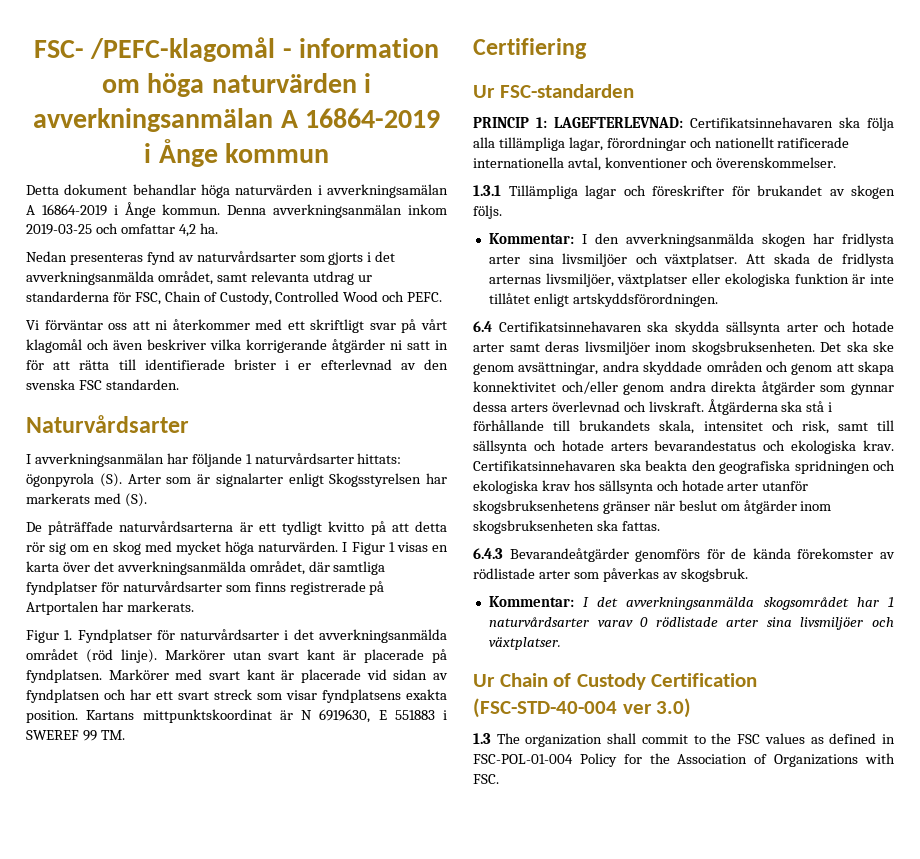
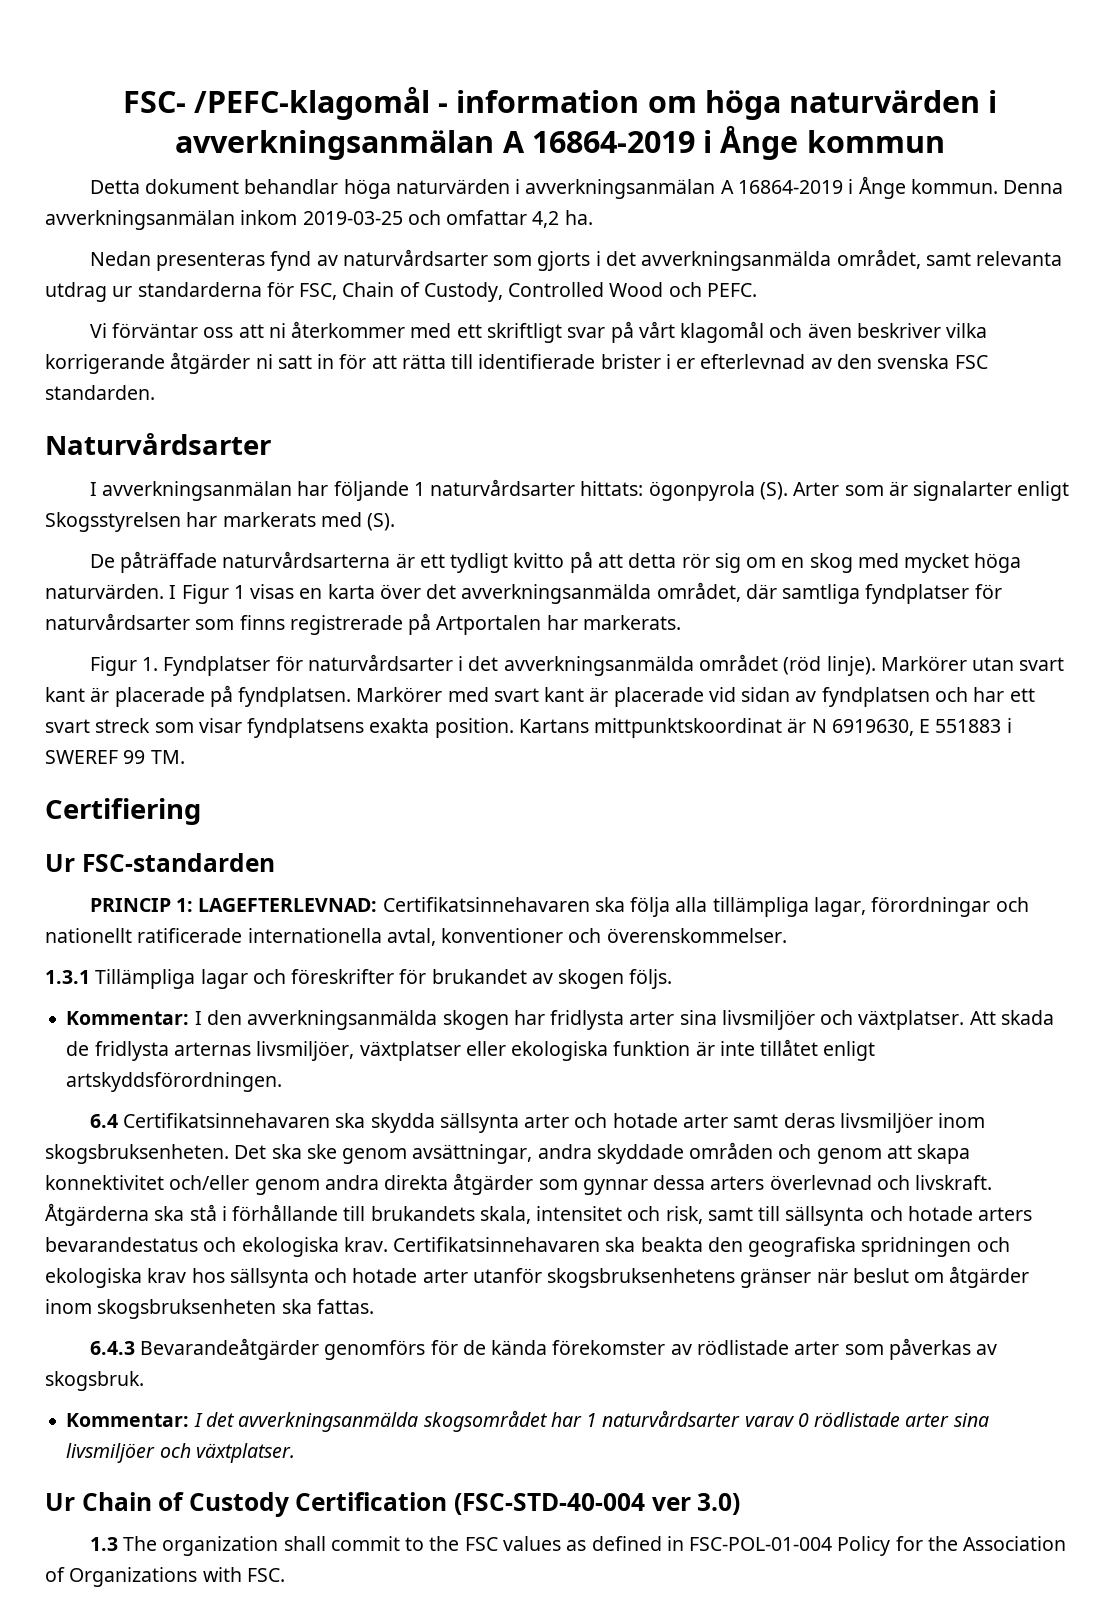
- Detta dokument behandlar höga naturvärden i avverkningsamälan A 16864-2019 i Ånge kommun.
+ Detta dokument behandlar höga naturvärden i avverkningsanmälan A 16864-2019 i Ånge kommun.

